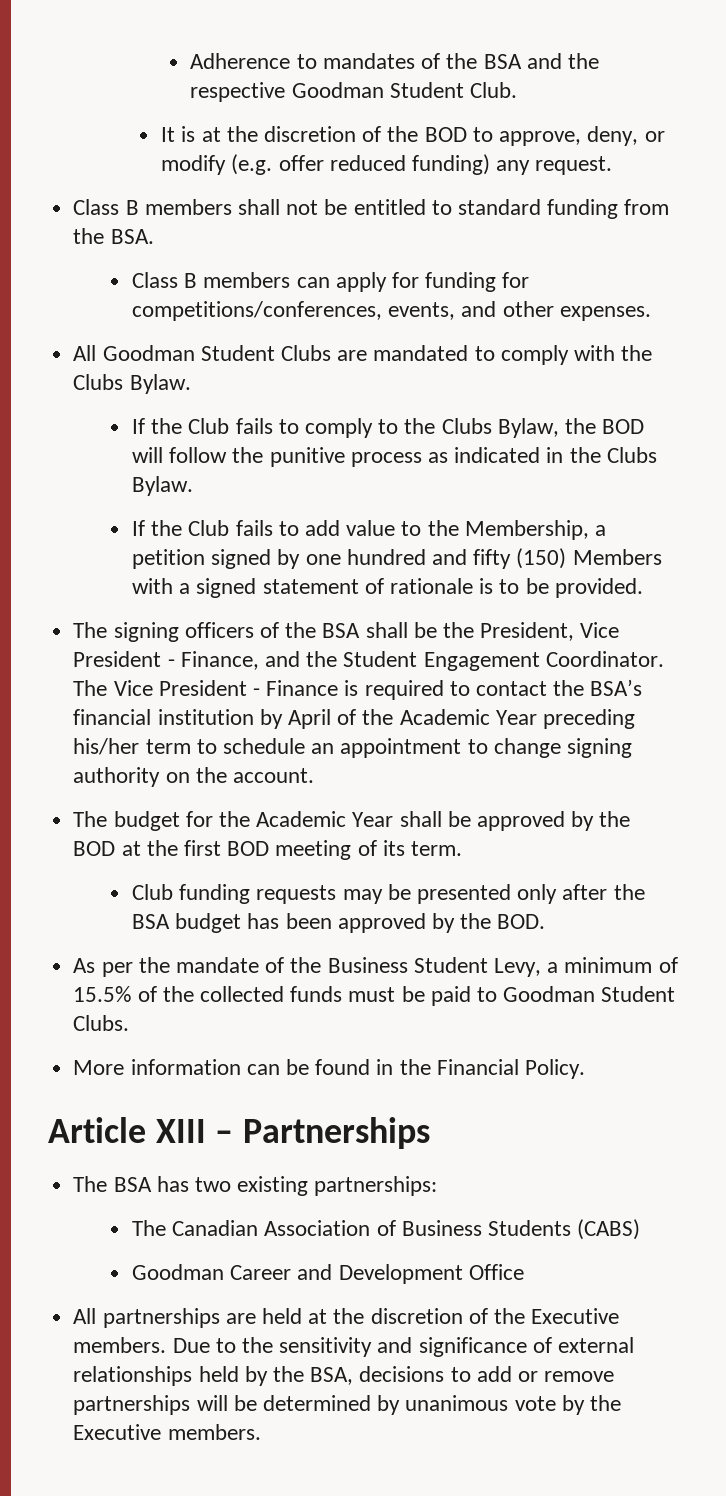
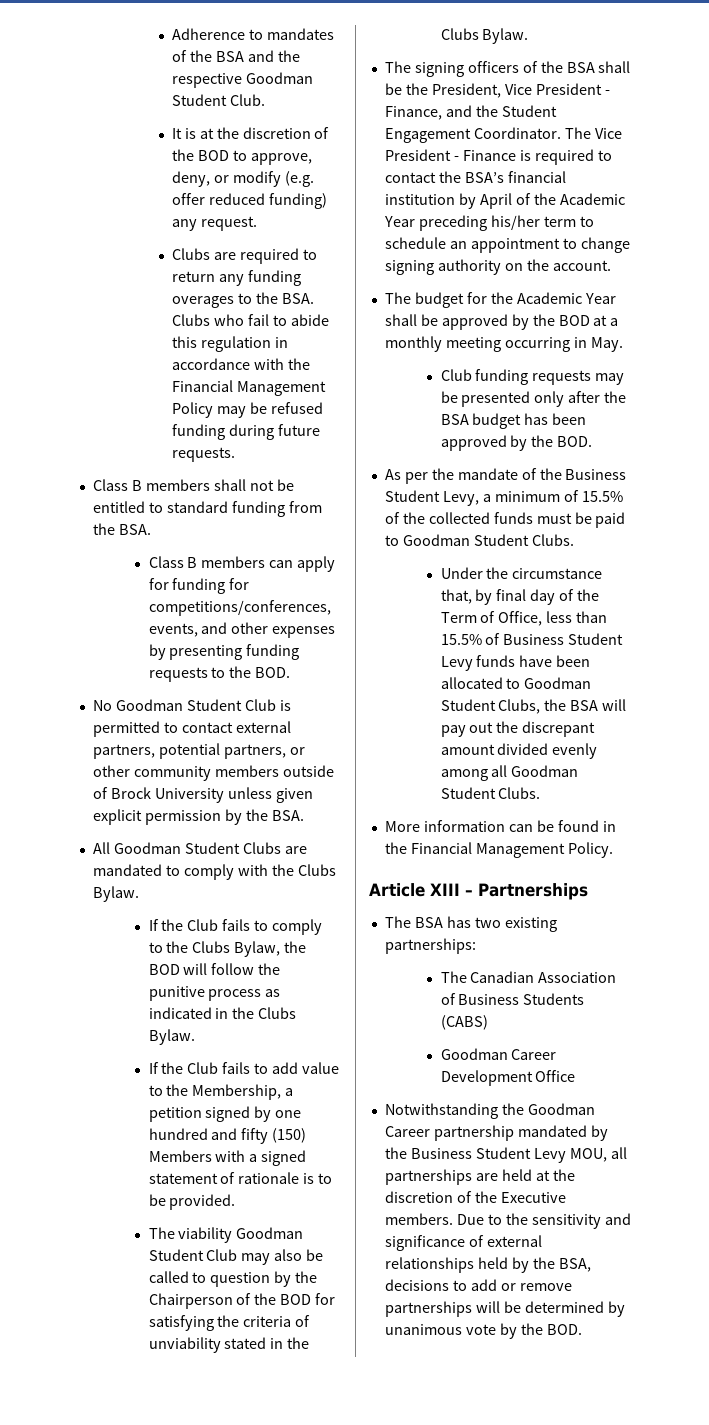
+ Clubs are required to return any funding overages to the BSA. Clubs who fail to abide this regulation in accordance with the Financial Management Policy may be refused funding during future requests.
- Class B members can apply for funding for competitions/conferences, events, and other expenses.
+ Class B members can apply for funding for competitions/conferences, events, and other expenses by presenting funding requests to the BOD.
+ No Goodman Student Club is permitted to contact external partners, potential partners, or other community members outside of Brock University unless given explicit permission by the BSA.
+ The viability Goodman Student Club may also be called to question by the Chairperson of the BOD for satisfying the criteria of unviability stated in the Clubs Bylaw.
- The budget for the Academic Year shall be approved by the BOD at the first BOD meeting of its term.
+ The budget for the Academic Year shall be approved by the BOD at a monthly meeting occurring in May.
+ Under the circumstance that, by final day of the Term of Office, less than 15.5% of Business Student Levy funds have been allocated to Goodman Student Clubs, the BSA will pay out the discrepant amount divided evenly among all Goodman Student Clubs.
- More information can be found in the Financial Policy.
+ More information can be found in the Financial Management Policy.
- Goodman Career and Development Office
+ Goodman Career Development Office
- All partnerships are held at the discretion of the Executive members.
+ Notwithstanding the Goodman Career partnership mandated by the Business Student Levy MOU, all partnerships are held at the discretion of the Executive members.
- Due to the sensitivity and significance of external relationships held by the BSA, decisions to add or remove partnerships will be determined by unanimous vote by the Executive members.
+ Due to the sensitivity and significance of external relationships held by the BSA, decisions to add or remove partnerships will be determined by unanimous vote by the BOD.

